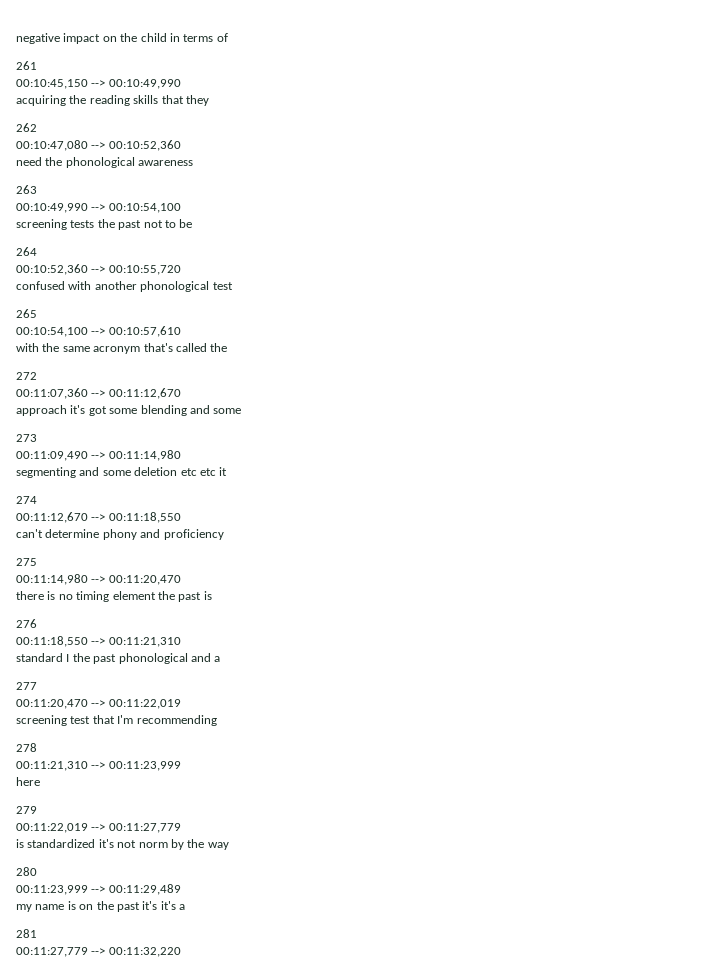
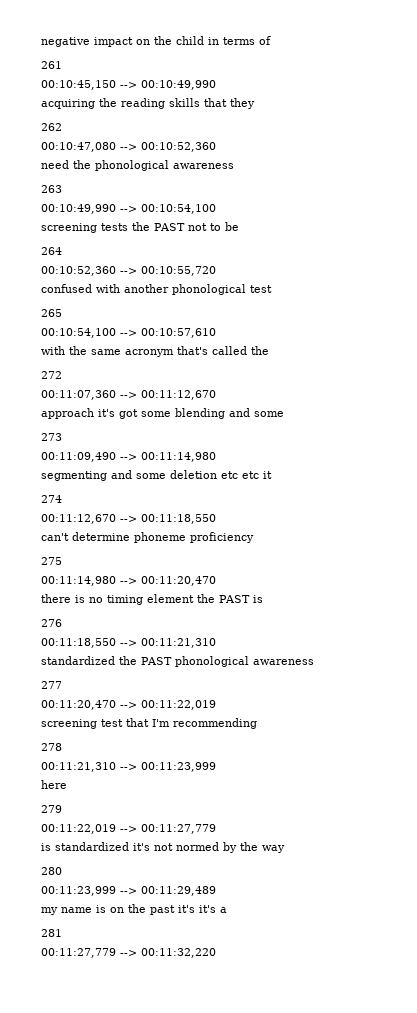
- screening tests the past not to be
+ screening tests the PAST not to be
- can't determine phony and proficiency
+ can't determine phoneme proficiency
- there is no timing element the past is
+ there is no timing element the PAST is
- standard I the past phonological and a
+ standardized the PAST phonological awareness
- is standardized it's not norm by the way
+ is standardized it's not normed by the way

